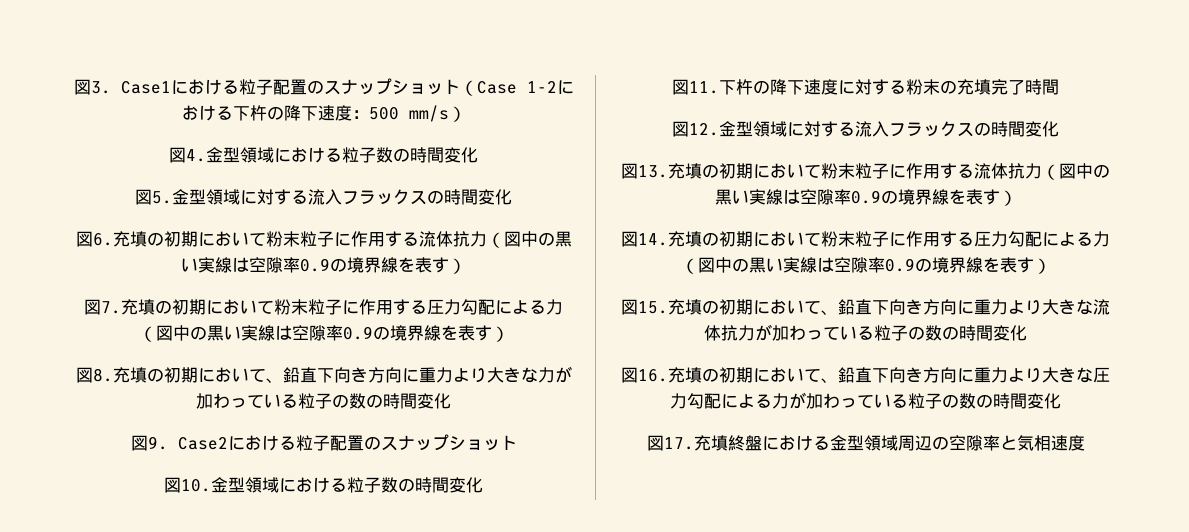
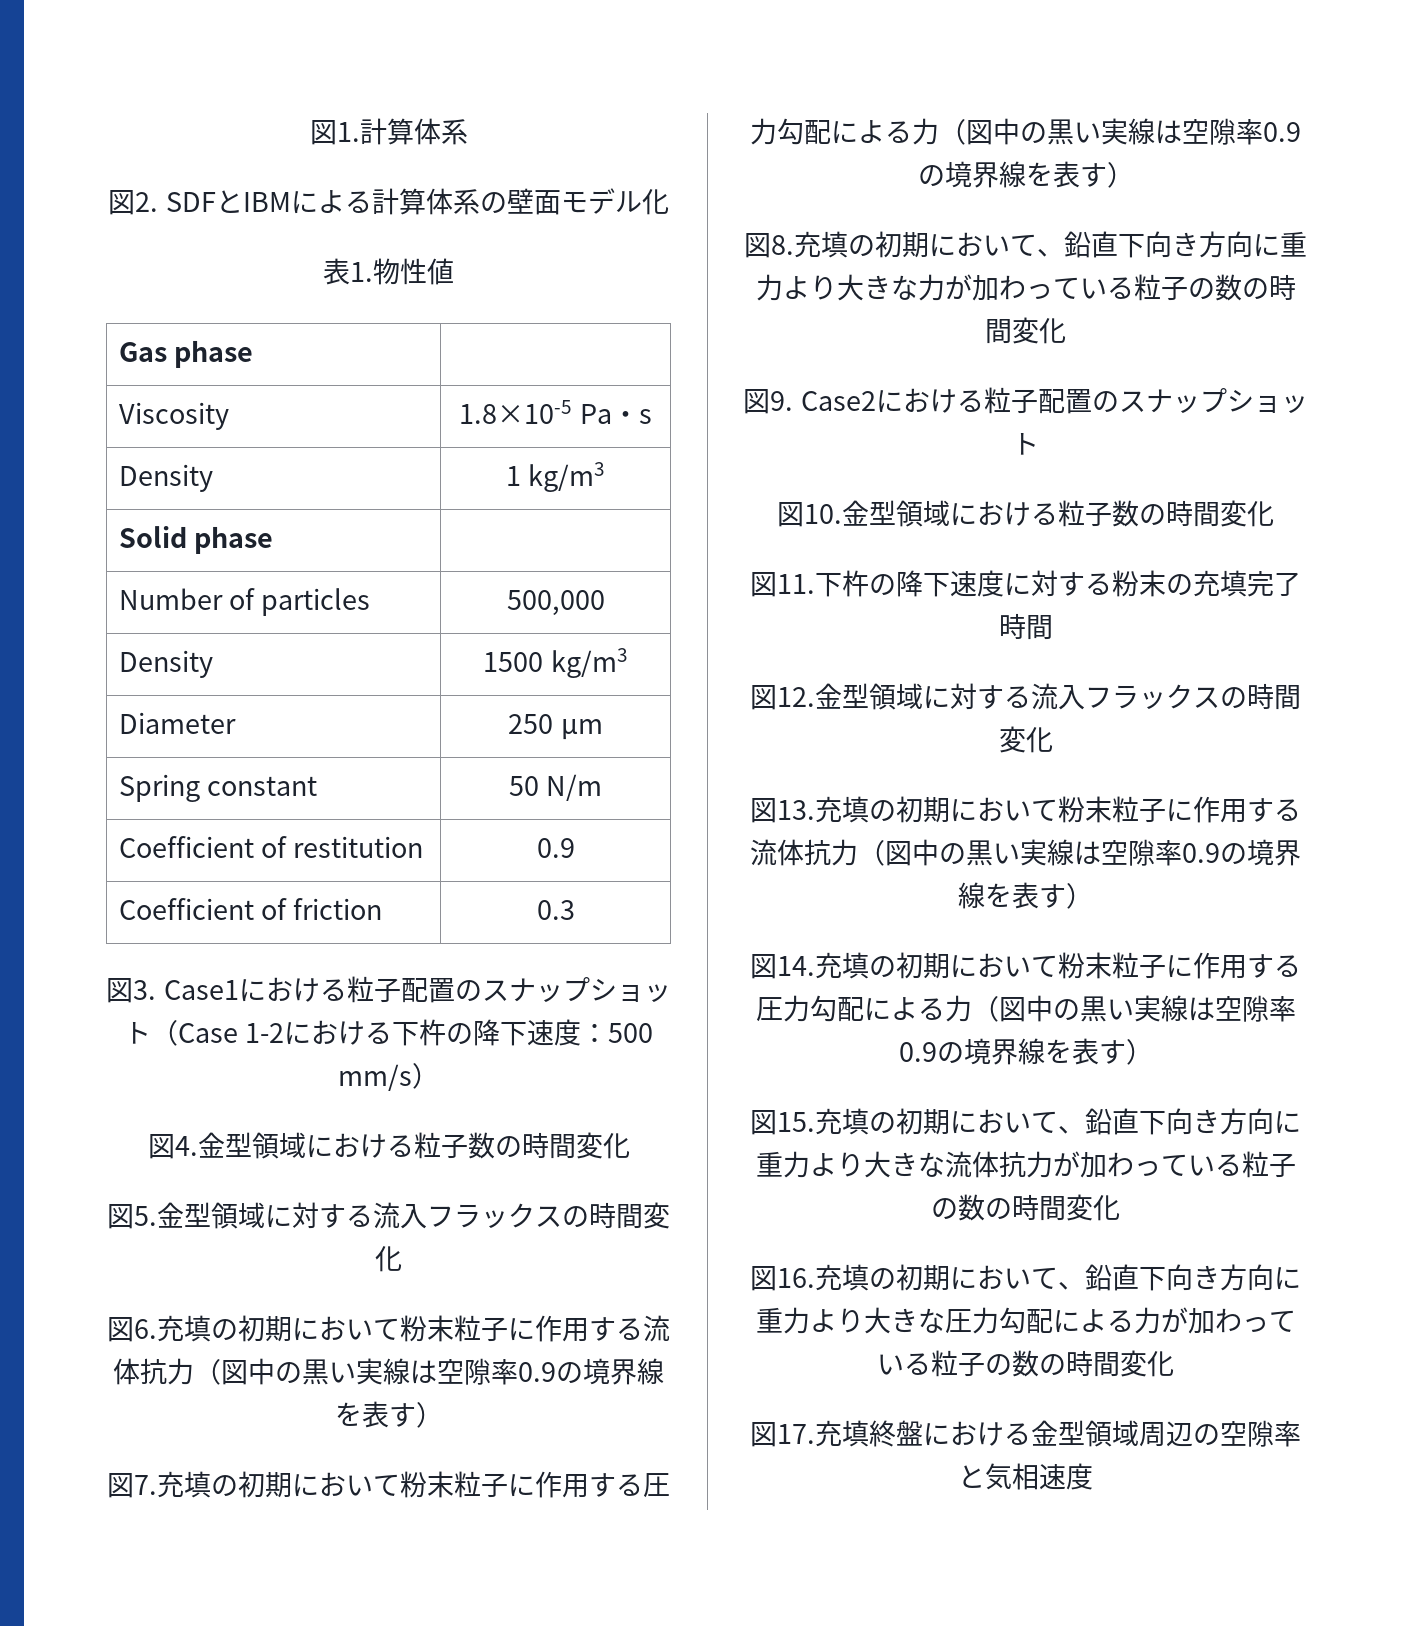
+ 図1.計算体系
+ 図2. SDFとIBMによる計算体系の壁面モデル化
+ 表1.物性値
+ Gas phase |
+ Viscosity | 1.8×10-5 Pa・s
+ Density | 1 kg/m3
+ Solid phase |
+ Number of particles | 500,000
+ Density | 1500 kg/m3
+ Diameter | 250 μm
+ Spring constant | 50 N/m
+ Coefficient of restitution | 0.9
+ Coefficient of friction | 0.3

